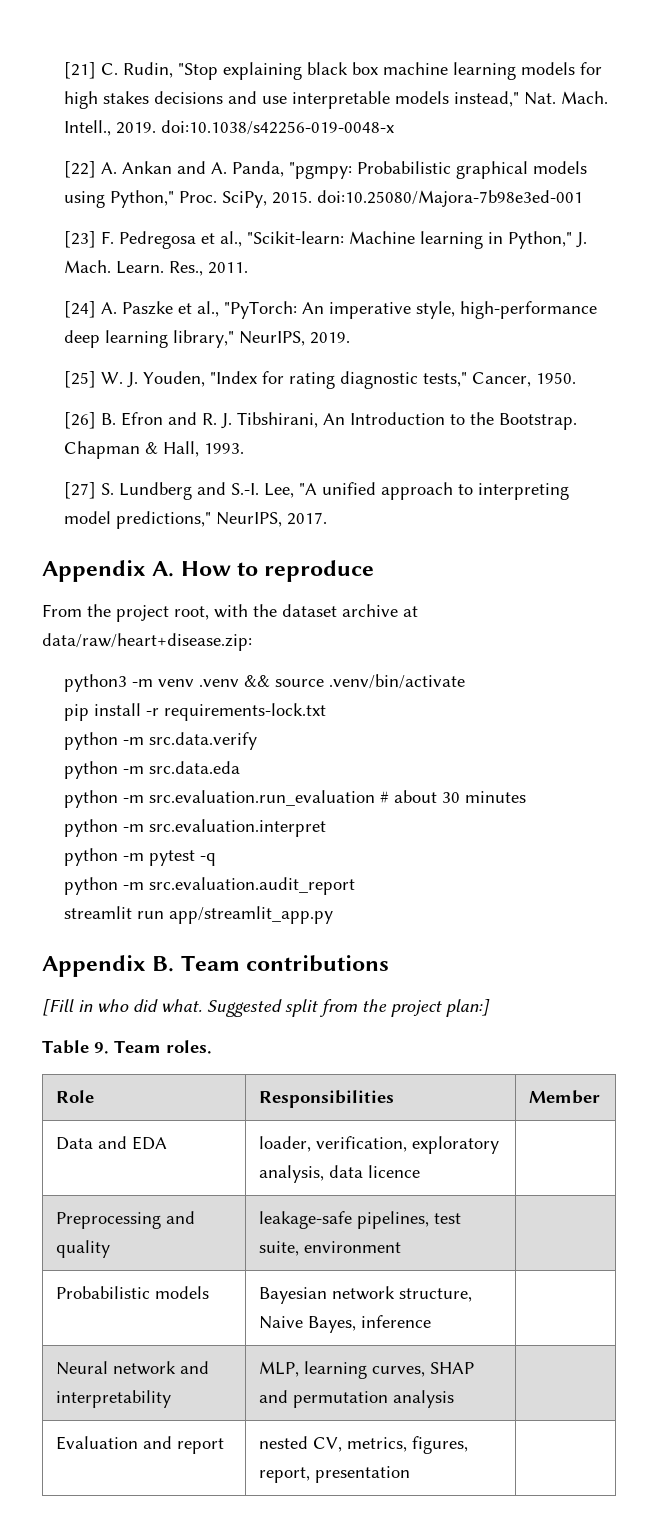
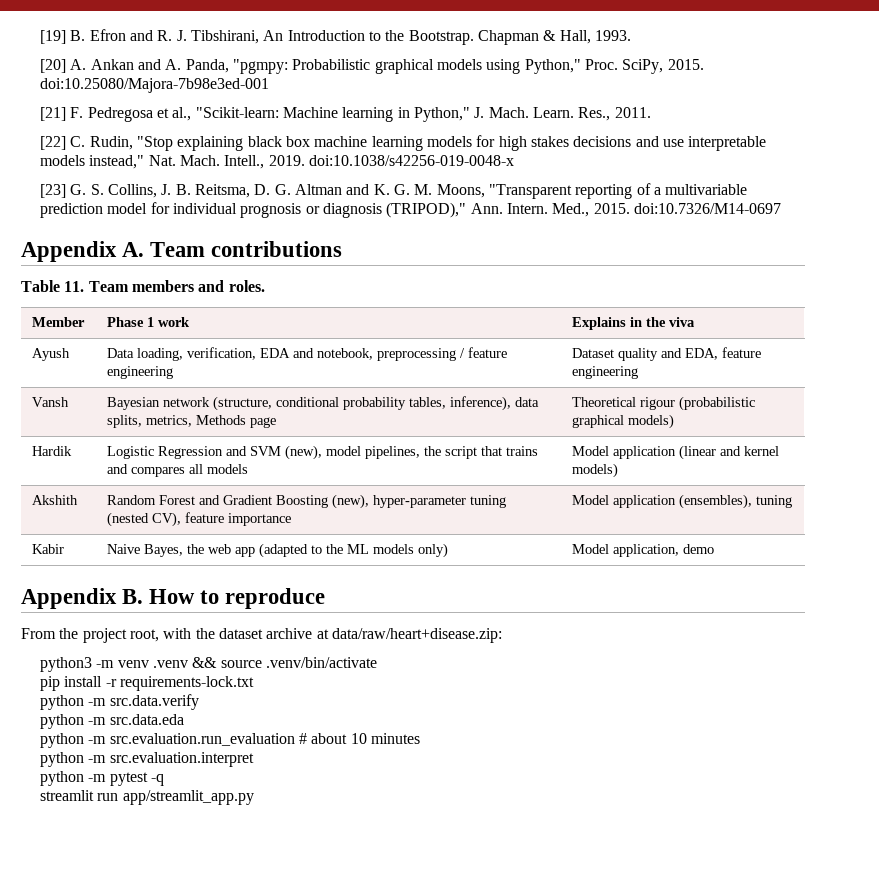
- [21] C. Rudin, "Stop explaining black box machine learning models for high stakes decisions and use interpretable models instead," Nat. Mach.
+ [19] B. Efron and R. J. Tibshirani, An Introduction to the Bootstrap. Chapman & Hall, 1993.
+ [20] A. Ankan and A. Panda, "pgmpy: Probabilistic graphical models using Python," Proc. SciPy, 2015. doi:10.25080/Majora-7b98e3ed-001
+ [21] F. Pedregosa et al., "Scikit-learn: Machine learning in Python," J. Mach. Learn. Res., 2011.
+ [22] C. Rudin, "Stop explaining black box machine learning models for high stakes decisions and use interpretable models instead," Nat. Mach.
- [22] A. Ankan and A. Panda, "pgmpy: Probabilistic graphical models using Python," Proc. SciPy, 2015. doi:10.25080/Majora-7b98e3ed-001
- [23] F. Pedregosa et al., "Scikit-learn: Machine learning in Python," J. Mach. Learn. Res., 2011.
- [24] A. Paszke et al., "PyTorch: An imperative style, high-performance deep learning library," NeurIPS, 2019.
- [25] W. J. Youden, "Index for rating diagnostic tests," Cancer, 1950.
- [26] B. Efron and R. J. Tibshirani, An Introduction to the Bootstrap. Chapman & Hall, 1993.
- [27] S. Lundberg and S.-I. Lee, "A unified approach to interpreting model predictions," NeurIPS, 2017.
- Appendix A. How to reproduce
+ [23] G. S. Collins, J. B. Reitsma, D. G. Altman and K. G. M. Moons, "Transparent reporting of a multivariable prediction model for individual prognosis or diagnosis (TRIPOD)," Ann. Intern. Med., 2015. doi:10.7326/M14-0697
+ Appendix A. Team contributions
+ Table 11. Team members and roles.
+ Member | Phase 1 work | Explains in the viva
+ Ayush | Data loading, verification, EDA and notebook, preprocessing / feature engineering | Dataset quality and EDA, feature engineering
+ Vansh | Bayesian network (structure, conditional probability tables, inference), data splits, metrics, Methods page | Theoretical rigour (probabilistic graphical models)
+ Hardik | Logistic Regression and SVM (new), model pipelines, the script that trains and compares all models | Model application (linear and kernel models)
+ Akshith | Random Forest and Gradient Boosting (new), hyper-parameter tuning (nested CV), feature importance | Model application (ensembles), tuning
+ Kabir | Naive Bayes, the web app (adapted to the ML models only) | Model application, demo
+ Appendix B. How to reproduce
- python -m src.evaluation.run_evaluation # about 30 minutes
+ python -m src.evaluation.run_evaluation # about 10 minutes
- python -m src.evaluation.audit_report
- Appendix B. Team contributions
- [Fill in who did what. Suggested split from the project plan:]
- Table 9. Team roles.
- Role | Responsibilities | Member
- Data and EDA | loader, verification, exploratory analysis, data licence |
- Preprocessing and quality | leakage-safe pipelines, test suite, environment |
- Probabilistic models | Bayesian network structure, Naive Bayes, inference |
- Neural network and interpretability | MLP, learning curves, SHAP and permutation analysis |
- Evaluation and report | nested CV, metrics, figures, report, presentation |

